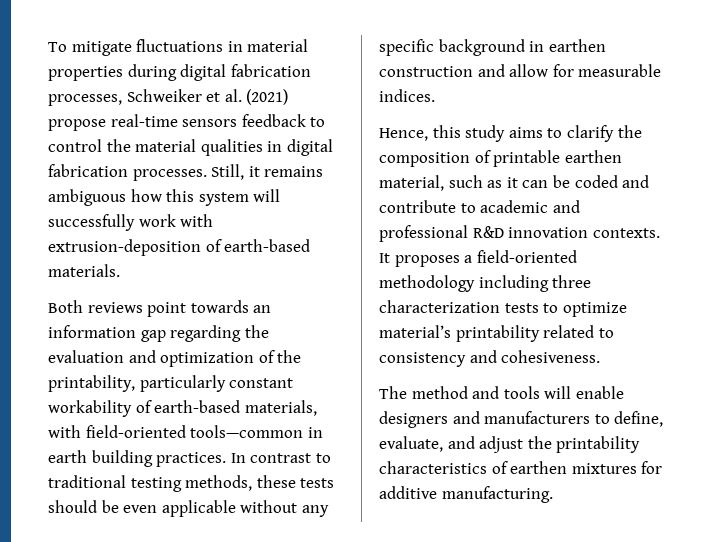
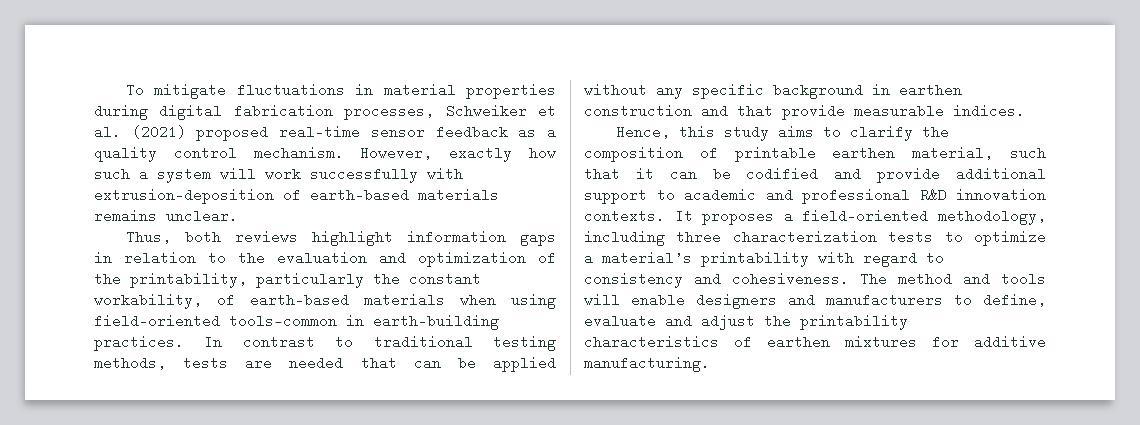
- To mitigate fluctuations in material properties during digital fabrication processes, Schweiker et al. (2021) propose real-time sensors feedback to control the material qualities in digital fabrication processes. Still, it remains ambiguous how this system will successfully work with extrusion-deposition of earth-based materials.
- Both reviews point towards an information gap regarding the evaluation and optimization of the printability, particularly constant workability of earth-based materials, with field-oriented tools—common in earth building practices.
+ To mitigate fluctuations in material properties during digital fabrication processes, Schweiker et al. (2021) proposed real-time sensor feedback as a quality control mechanism. However, exactly how such a system will work successfully with extrusion-deposition of earth-based materials remains unclear.
+ Thus, both reviews highlight information gaps in relation to the evaluation and optimization of the printability, particularly the constant workability, of earth-based materials when using field-oriented tools—common in earth-building practices.
- In contrast to traditional testing methods, these tests should be even applicable without any specific background in earthen construction and allow for measurable indices.
+ In contrast to traditional testing methods, tests are needed that can be applied without any specific background in earthen construction and that provide measurable indices.
- Hence, this study aims to clarify the composition of printable earthen material, such as it can be coded and contribute to academic and professional R&D innovation contexts.
+ Hence, this study aims to clarify the composition of printable earthen material, such that it can be codified and provide additional support to academic and professional R&D innovation contexts.
- It proposes a field-oriented methodology including three characterization tests to optimize material’s printability related to consistency and cohesiveness.
- The method and tools will enable designers and manufacturers to define, evaluate, and adjust the printability characteristics of earthen mixtures for additive manufacturing.
+ It proposes a field-oriented methodology, including three characterization tests to optimize a material’s printability with regard to consistency and cohesiveness. The method and tools will enable designers and manufacturers to define, evaluate and adjust the printability characteristics of earthen mixtures for additive manufacturing.

